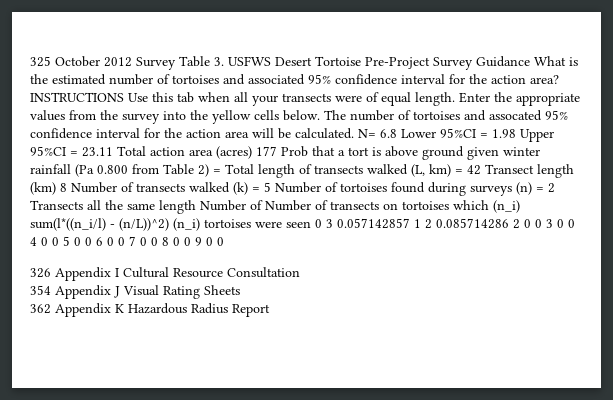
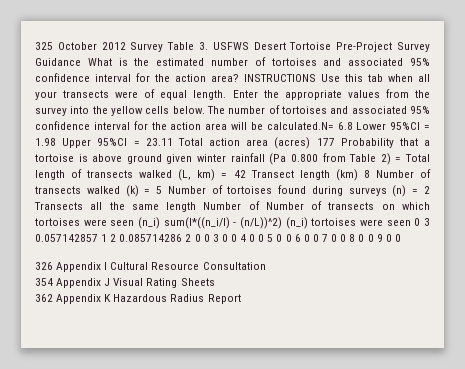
- The number of tortoises and assocated 95% confidence interval for the action area will be calculated. N= 6.8 Lower 95%CI = 1.98 Upper 95%CI = 23.11 Total action area (acres) 177 Prob that a tort is above ground given winter rainfall (Pa 0.800 from Table 2) = Total length of transects walked (L, km) = 42 Transect length (km) 8 Number of transects walked (k) = 5 Number of tortoises found during surveys (n) = 2 Transects all the same length Number of Number of transects on tortoises which (n_i) sum(l*((n_i/l) - (n/L))^2) (n_i) tortoises were seen 0 3 0.057142857 1 2 0.085714286 2 0 0 3 0 0 4 0 0 5 0 0 6 0 0 7 0 0 8 0 0 9 0 0
+ The number of tortoises and associated 95% confidence interval for the action area will be calculated.N= 6.8 Lower 95%CI = 1.98 Upper 95%CI = 23.11 Total action area (acres) 177 Probability that a tortoise is above ground given winter rainfall (Pa 0.800 from Table 2) = Total length of transects walked (L, km) = 42 Transect length (km) 8 Number of transects walked (k) = 5 Number of tortoises found during surveys (n) = 2 Transects all the same length Number of Number of transects on which tortoises were seen (n_i) sum(l*((n_i/l) - (n/L))^2) (n_i) tortoises were seen 0 3 0.057142857 1 2 0.085714286 2 0 0 3 0 0 4 0 0 5 0 0 6 0 0 7 0 0 8 0 0 9 0 0

